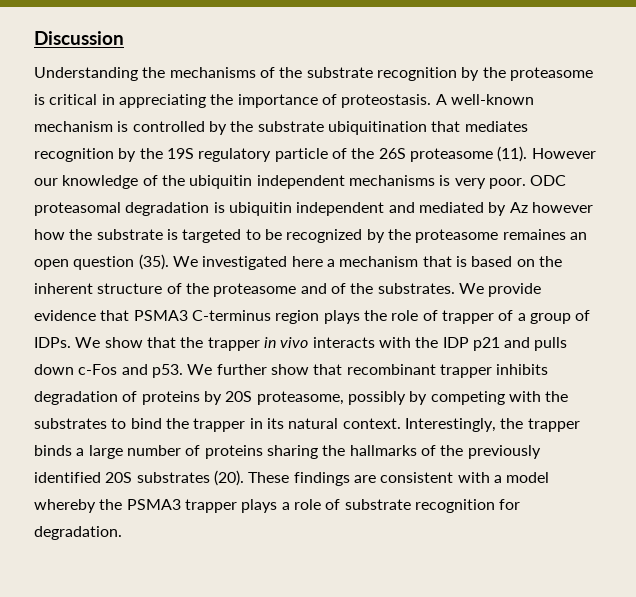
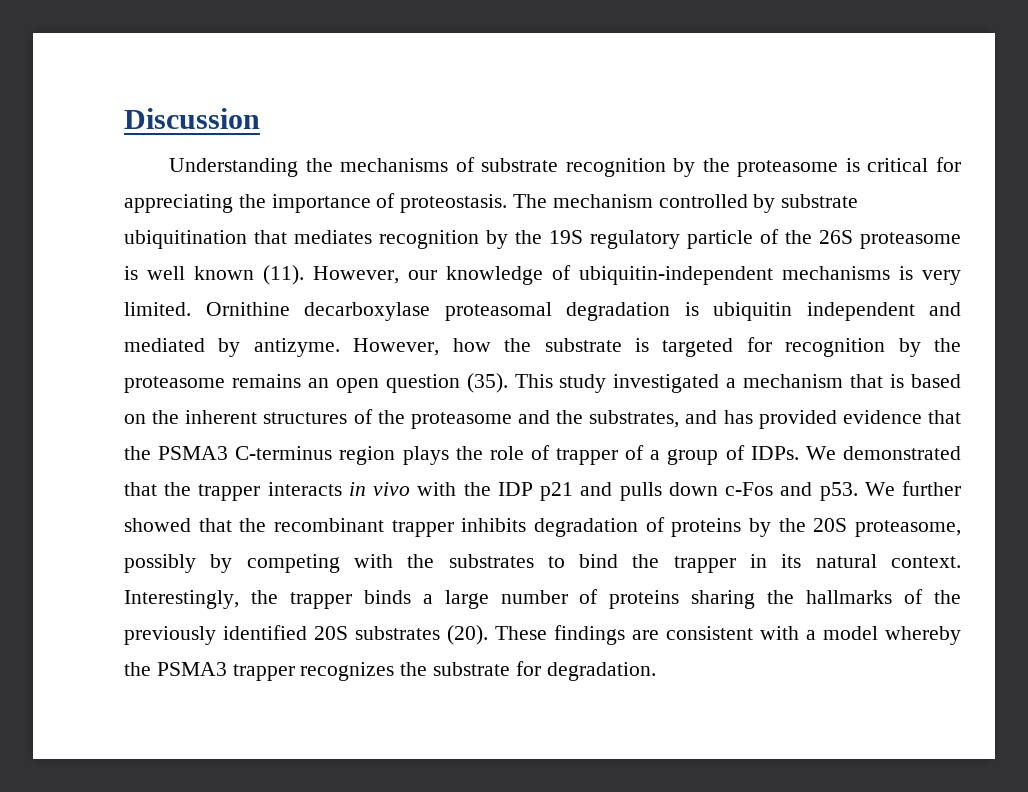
- Understanding the mechanisms of the substrate recognition by the proteasome is critical in appreciating the importance of proteostasis.
+ Understanding the mechanisms of substrate recognition by the proteasome is critical for appreciating the importance of proteostasis.
- A well-known mechanism is controlled by the substrate ubiquitination that mediates recognition by the 19S regulatory particle of the 26S proteasome (11). However our knowledge of the ubiquitin independent mechanisms is very poor. ODC proteasomal degradation is ubiquitin independent and mediated by Az however how the substrate is targeted to be recognized by the proteasome remaines an open question (35).
+ The mechanism controlled by substrate ubiquitination that mediates recognition by the 19S regulatory particle of the 26S proteasome is well known (11). However, our knowledge of ubiquitin-independent mechanisms is very limited. Ornithine decarboxylase proteasomal degradation is ubiquitin independent and mediated by antizyme. However, how the substrate is targeted for recognition by the proteasome remains an open question (35).
- We investigated here a mechanism that is based on the inherent structure of the proteasome and of the substrates. We provide evidence that PSMA3 C-terminus region plays the role of trapper of a group of IDPs.
+ This study investigated a mechanism that is based on the inherent structures of the proteasome and the substrates, and has provided evidence that the PSMA3 C-terminus region plays the role of trapper of a group of IDPs.
- We show that the trapper in vivo interacts with the IDP p21 and pulls down c-Fos and p53.
+ We demonstrated that the trapper interacts in vivo with the IDP p21 and pulls down c-Fos and p53.
- We further show that recombinant trapper inhibits degradation of proteins by 20S proteasome, possibly by competing with the substrates to bind the trapper in its natural context.
+ We further showed that the recombinant trapper inhibits degradation of proteins by the 20S proteasome, possibly by competing with the substrates to bind the trapper in its natural context.
- These findings are consistent with a model whereby the PSMA3 trapper plays a role of substrate recognition for degradation.
+ These findings are consistent with a model whereby the PSMA3 trapper recognizes the substrate for degradation.

